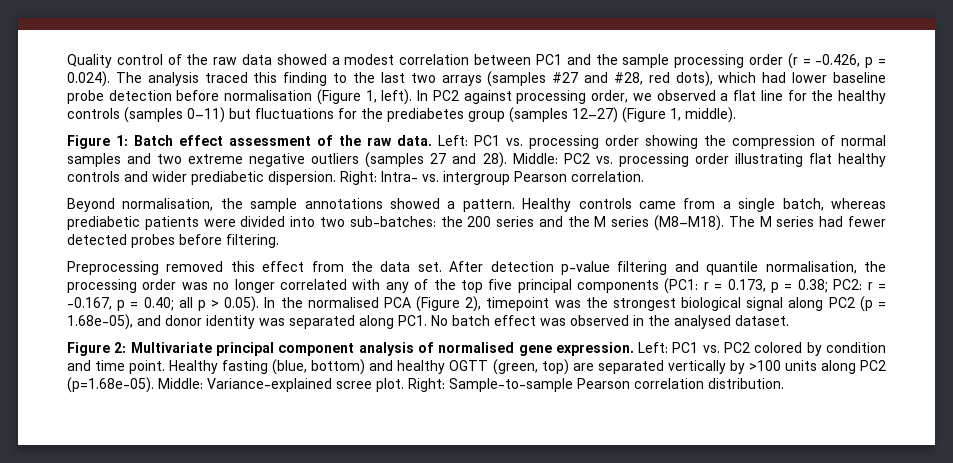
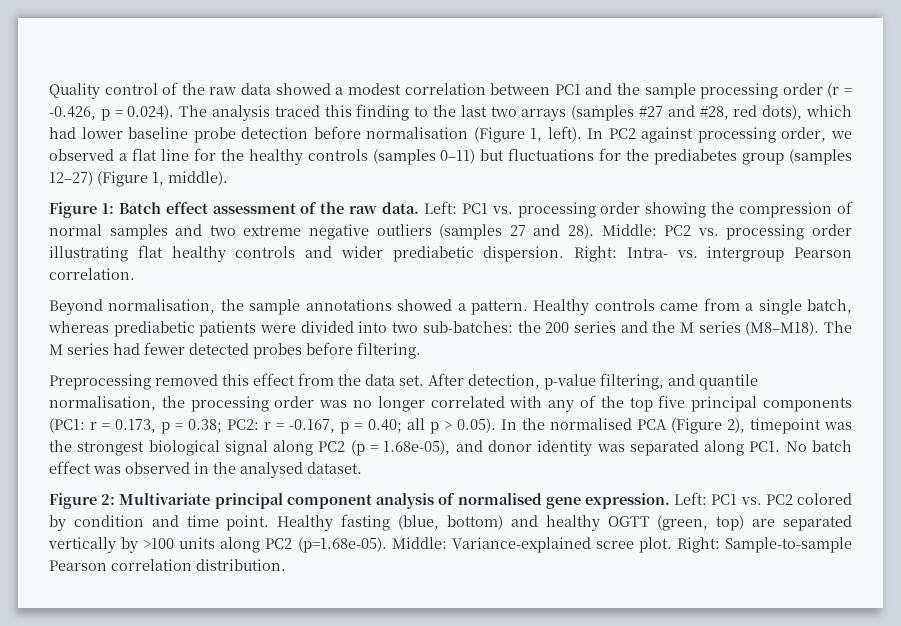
- After detection p-value filtering and quantile normalisation, the processing order was no longer correlated with any of the top five principal components (PC1:
+ After detection, p-value filtering, and quantile normalisation, the processing order was no longer correlated with any of the top five principal components (PC1:

